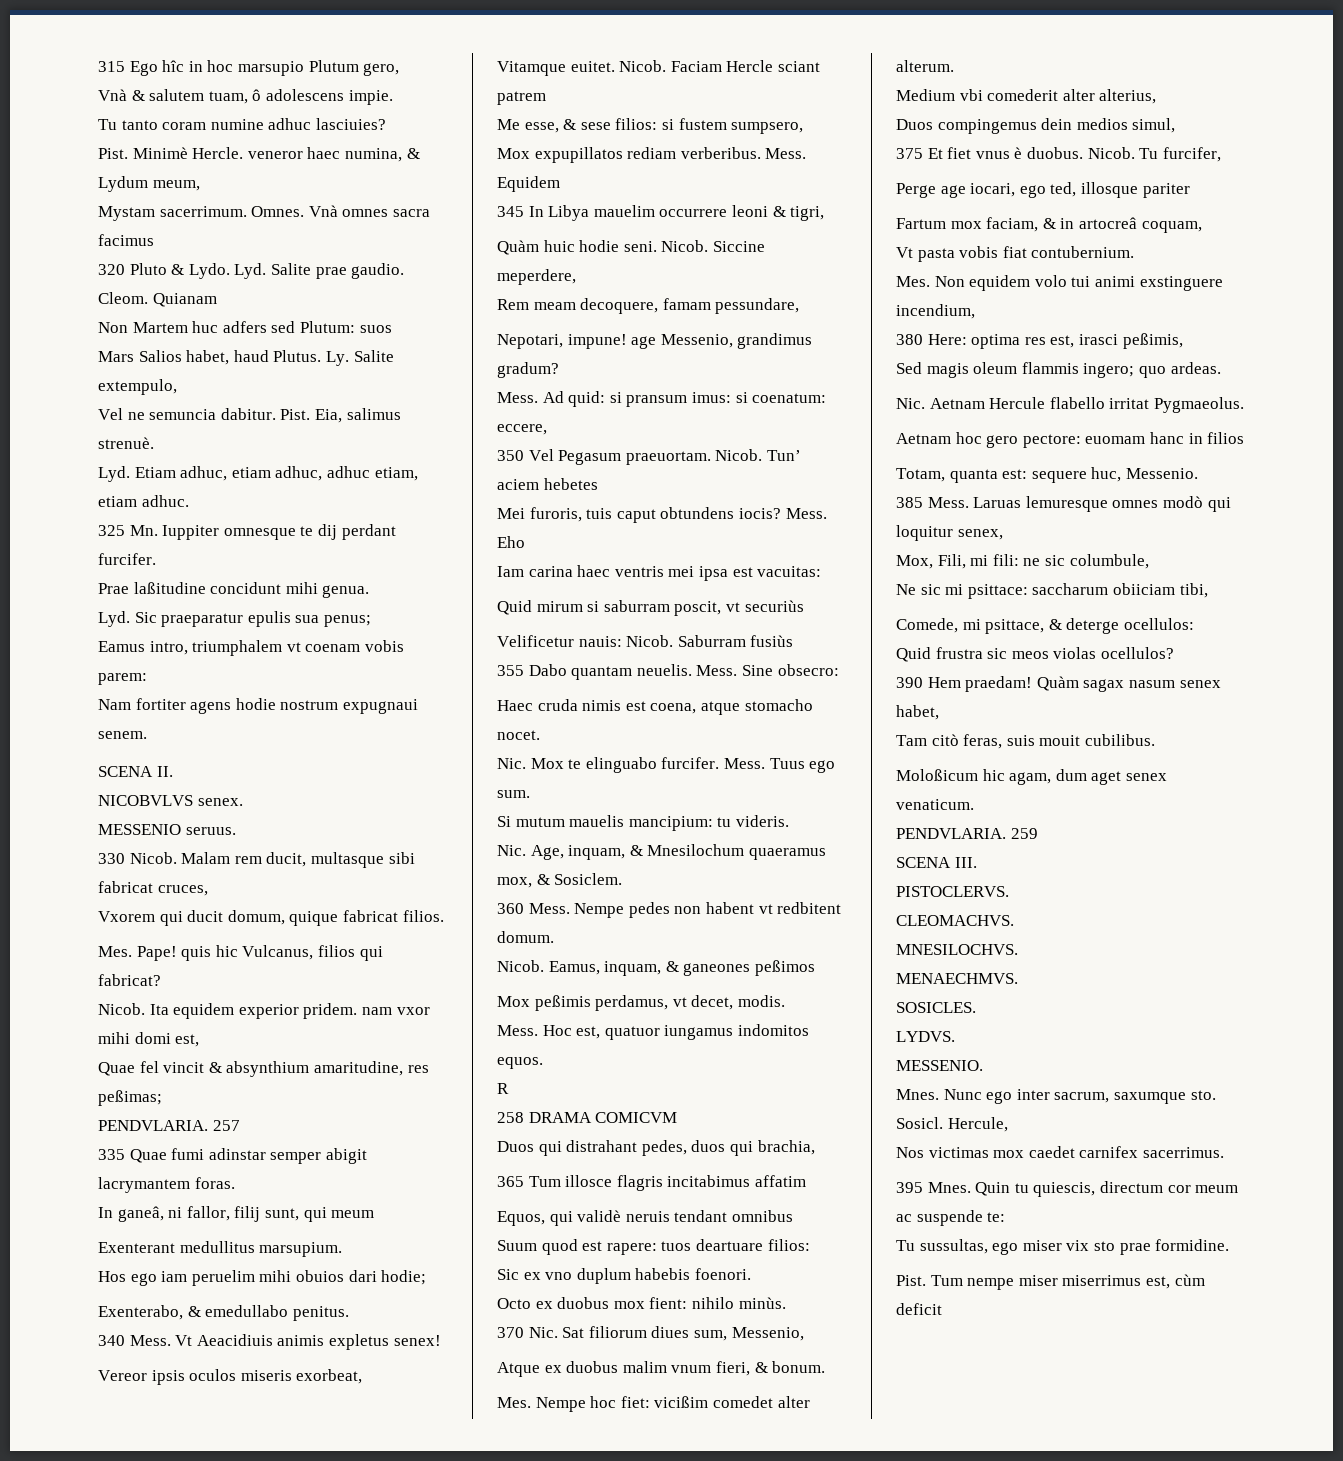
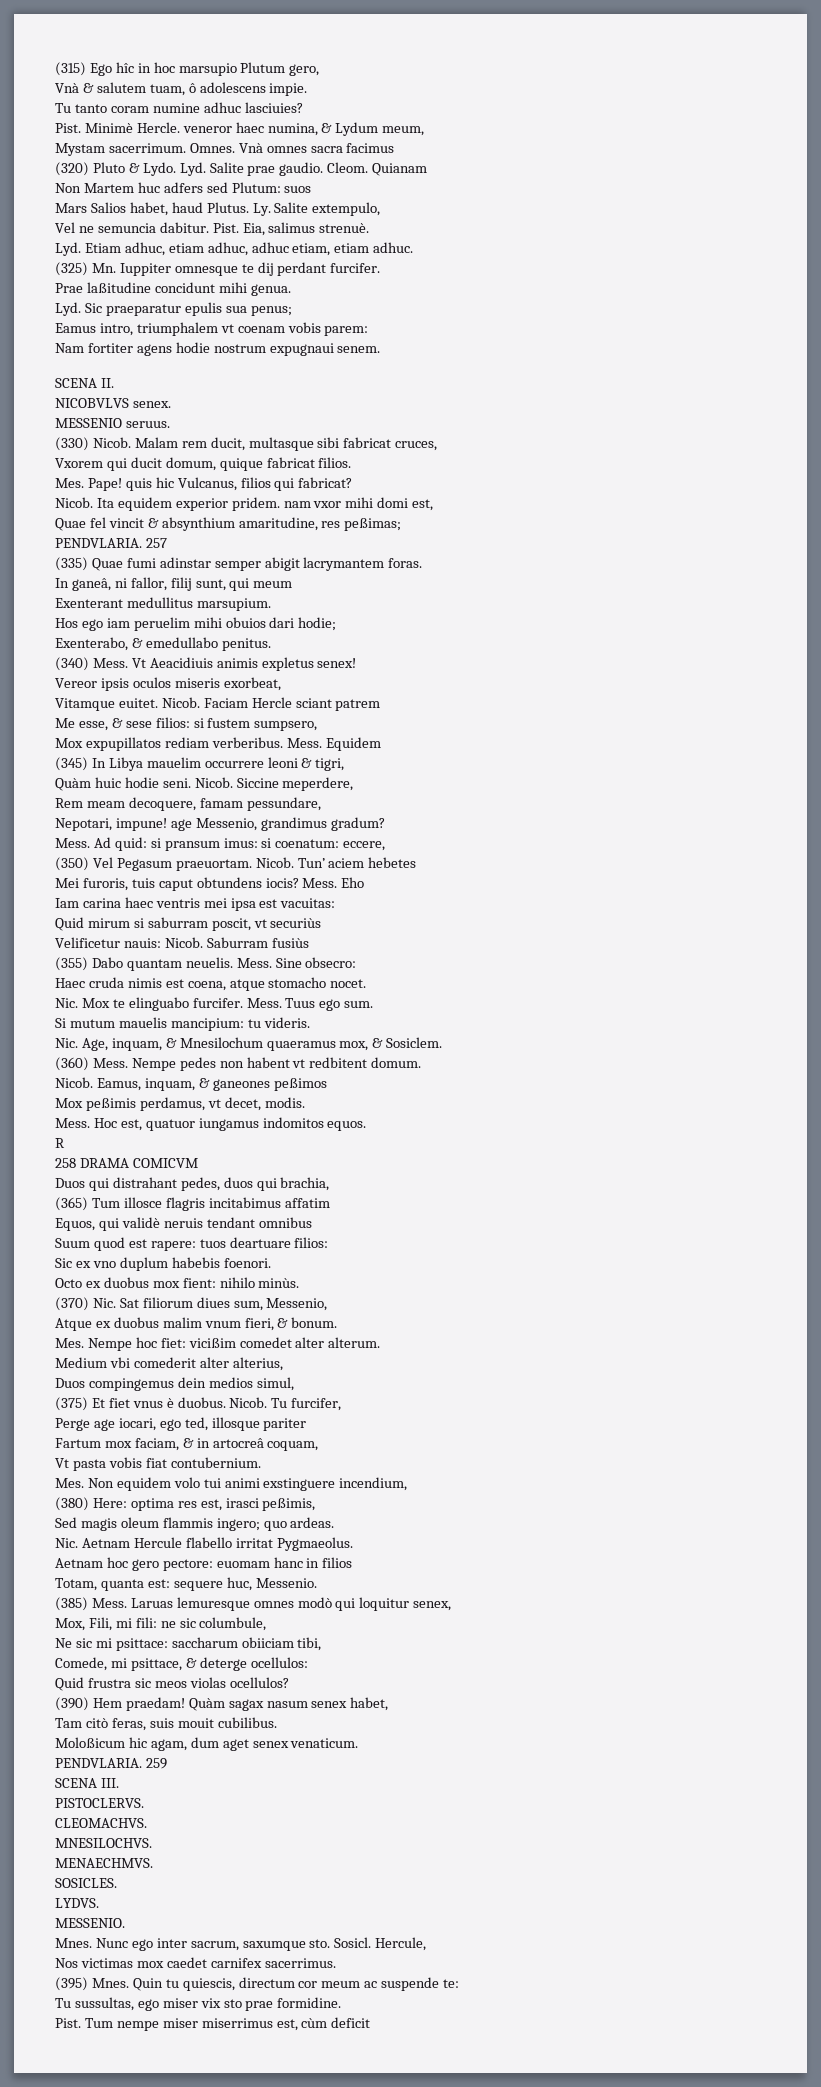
- 315 Ego hîc in hoc marsupio Plutum gero,
+ (315) Ego hîc in hoc marsupio Plutum gero,
- 320 Pluto & Lydo.
+ (320) Pluto & Lydo.
- 325 Mn. Iuppiter omnesque te dij perdant furcifer.
+ (325) Mn. Iuppiter omnesque te dij perdant furcifer.
- 330 Nicob.
+ (330) Nicob.
- 335 Quae fumi adinstar semper abigit lacrymantem foras.
+ (335) Quae fumi adinstar semper abigit lacrymantem foras.
- 340 Mess.
+ (340) Mess.
- 345 In Libya mauelim occurrere leoni & tigri,
+ (345) In Libya mauelim occurrere leoni & tigri,
- 350 Vel Pegasum praeuortam.
+ (350) Vel Pegasum praeuortam.
- 355 Dabo quantam neuelis.
+ (355) Dabo quantam neuelis.
- 360 Mess.
+ (360) Mess.
- 365 Tum illosce flagris incitabimus affatim
+ (365) Tum illosce flagris incitabimus affatim
- 370 Nic. Sat filiorum diues sum, Messenio,
+ (370) Nic. Sat filiorum diues sum, Messenio,
- 375 Et fiet vnus è duobus.
+ (375) Et fiet vnus è duobus.
- 380 Here: optima res est, irasci peßimis,
+ (380) Here: optima res est, irasci peßimis,
- 385 Mess.
+ (385) Mess.
- 390 Hem praedam!
+ (390) Hem praedam!
- 395 Mnes.
+ (395) Mnes.

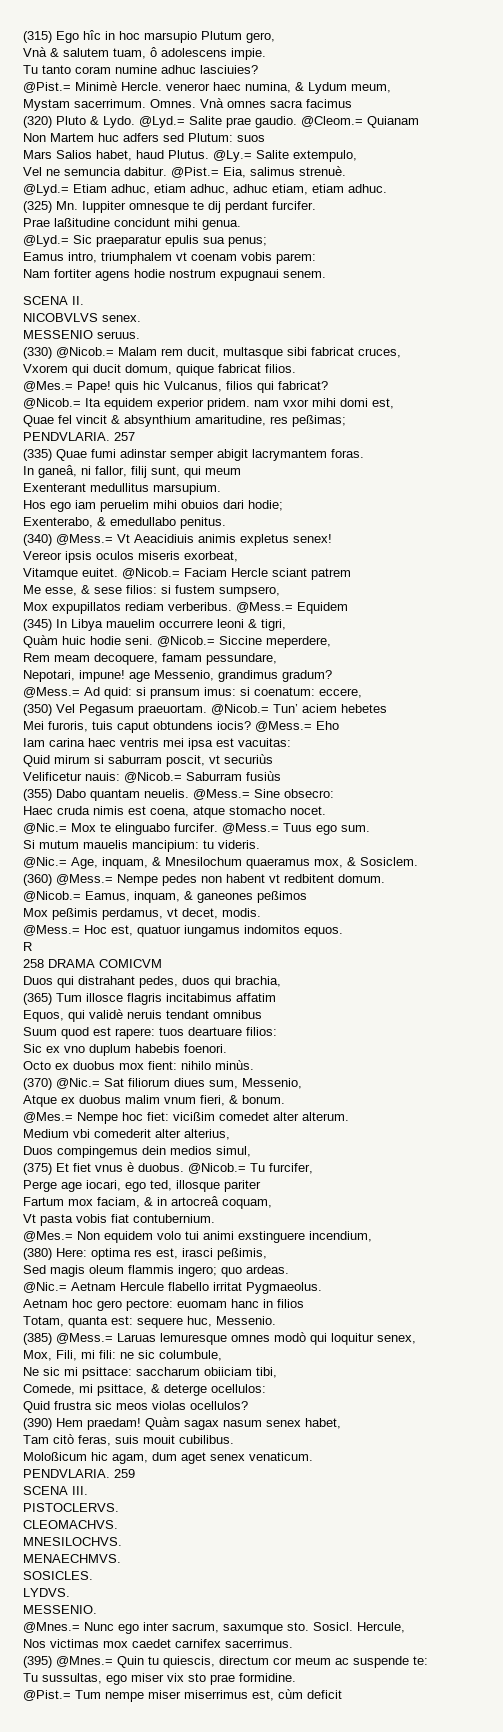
- Pist. Minimè Hercle. veneror haec numina, & Lydum meum,
+ @Pist.= Minimè Hercle. veneror haec numina, & Lydum meum,
- Lyd. Salite prae gaudio.
+ @Lyd.= Salite prae gaudio.
- Cleom. Quianam
+ @Cleom.= Quianam
- Ly. Salite extempulo,
+ @Ly.= Salite extempulo,
- Pist. Eia, salimus strenuè.
+ @Pist.= Eia, salimus strenuè.
- Lyd. Etiam adhuc, etiam adhuc, adhuc etiam, etiam adhuc.
+ @Lyd.= Etiam adhuc, etiam adhuc, adhuc etiam, etiam adhuc.
- Lyd. Sic praeparatur epulis sua penus;
+ @Lyd.= Sic praeparatur epulis sua penus;
- (330) Nicob. Malam rem ducit, multasque sibi fabricat cruces,
+ (330) @Nicob.= Malam rem ducit, multasque sibi fabricat cruces,
- Mes. Pape! quis hic Vulcanus, filios qui fabricat?
+ @Mes.= Pape! quis hic Vulcanus, filios qui fabricat?
- Nicob. Ita equidem experior pridem. nam vxor mihi domi est,
+ @Nicob.= Ita equidem experior pridem. nam vxor mihi domi est,
- (340) Mess. Vt Aeacidiuis animis expletus senex!
+ (340) @Mess.= Vt Aeacidiuis animis expletus senex!
- Nicob. Faciam Hercle sciant patrem
+ @Nicob.= Faciam Hercle sciant patrem
- Mess. Equidem
+ @Mess.= Equidem
- Nicob. Siccine meperdere,
+ @Nicob.= Siccine meperdere,
- Mess. Ad quid: si pransum imus: si coenatum: eccere,
+ @Mess.= Ad quid: si pransum imus: si coenatum: eccere,
- Nicob. Tun’ aciem hebetes
+ @Nicob.= Tun’ aciem hebetes
- Mess. Eho
+ @Mess.= Eho
- Velificetur nauis: Nicob. Saburram fusiùs
+ Velificetur nauis: @Nicob.= Saburram fusiùs
- Mess. Sine obsecro:
+ @Mess.= Sine obsecro:
- Nic. Mox te elinguabo furcifer.
+ @Nic.= Mox te elinguabo furcifer.
- Mess. Tuus ego sum.
+ @Mess.= Tuus ego sum.
- Nic. Age, inquam, & Mnesilochum quaeramus mox, & Sosiclem.
+ @Nic.= Age, inquam, & Mnesilochum quaeramus mox, & Sosiclem.
- (360) Mess. Nempe pedes non habent vt redbitent domum.
+ (360) @Mess.= Nempe pedes non habent vt redbitent domum.
- Nicob. Eamus, inquam, & ganeones peßimos
+ @Nicob.= Eamus, inquam, & ganeones peßimos
- Mess. Hoc est, quatuor iungamus indomitos equos.
+ @Mess.= Hoc est, quatuor iungamus indomitos equos.
- (370) Nic. Sat filiorum diues sum, Messenio,
+ (370) @Nic.= Sat filiorum diues sum, Messenio,
- Mes. Nempe hoc fiet: vicißim comedet alter alterum.
+ @Mes.= Nempe hoc fiet: vicißim comedet alter alterum.
- Nicob. Tu furcifer,
+ @Nicob.= Tu furcifer,
- Mes. Non equidem volo tui animi exstinguere incendium,
+ @Mes.= Non equidem volo tui animi exstinguere incendium,
- Nic. Aetnam Hercule flabello irritat Pygmaeolus.
+ @Nic.= Aetnam Hercule flabello irritat Pygmaeolus.
- (385) Mess. Laruas lemuresque omnes modò qui loquitur senex,
+ (385) @Mess.= Laruas lemuresque omnes modò qui loquitur senex,
- Mnes. Nunc ego inter sacrum, saxumque sto.
+ @Mnes.= Nunc ego inter sacrum, saxumque sto.
- (395) Mnes. Quin tu quiescis, directum cor meum ac suspende te:
+ (395) @Mnes.= Quin tu quiescis, directum cor meum ac suspende te:
- Pist. Tum nempe miser miserrimus est, cùm deficit
+ @Pist.= Tum nempe miser miserrimus est, cùm deficit

